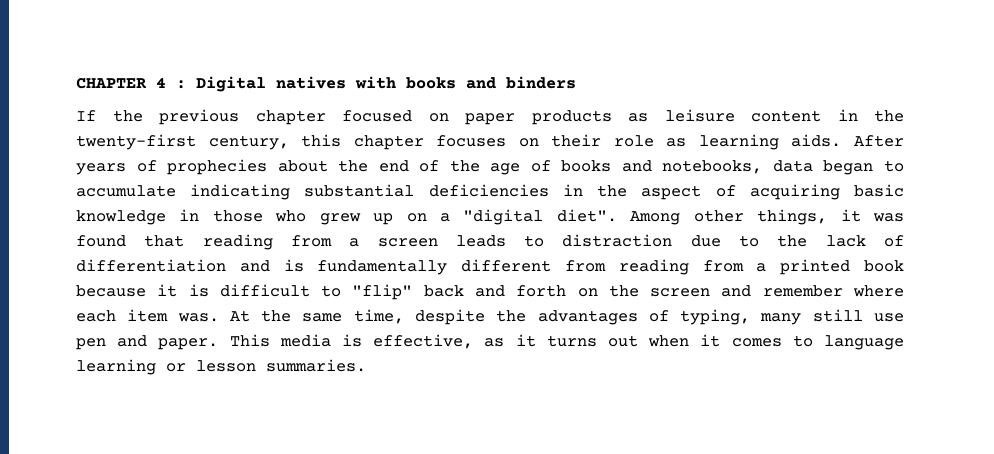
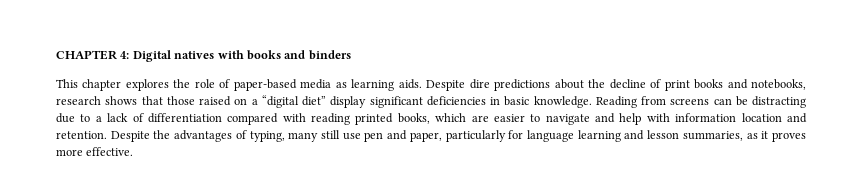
- CHAPTER 4 : Digital natives with books and binders
+ CHAPTER 4: Digital natives with books and binders
- If the previous chapter focused on paper products as leisure content in the twenty-first century, this chapter focuses on their role as learning aids. After years of prophecies about the end of the age of books and notebooks, data began to accumulate indicating substantial deficiencies in the aspect of acquiring basic knowledge in those who grew up on a "digital diet". Among other things, it was found that reading from a screen leads to distraction due to the lack of differentiation and is fundamentally different from reading from a printed book because it is difficult to "flip" back and forth on the screen and remember where each item was. At the same time, despite the advantages of typing, many still use pen and paper. This media is effective, as it turns out when it comes to language learning or lesson summaries.
+ This chapter explores the role of paper-based media as learning aids. Despite dire predictions about the decline of print books and notebooks, research shows that those raised on a “digital diet” display significant deficiencies in basic knowledge. Reading from screens can be distracting due to a lack of differentiation compared with reading printed books, which are easier to navigate and help with information location and retention. Despite the advantages of typing, many still use pen and paper, particularly for language learning and lesson summaries, as it proves more effective.

